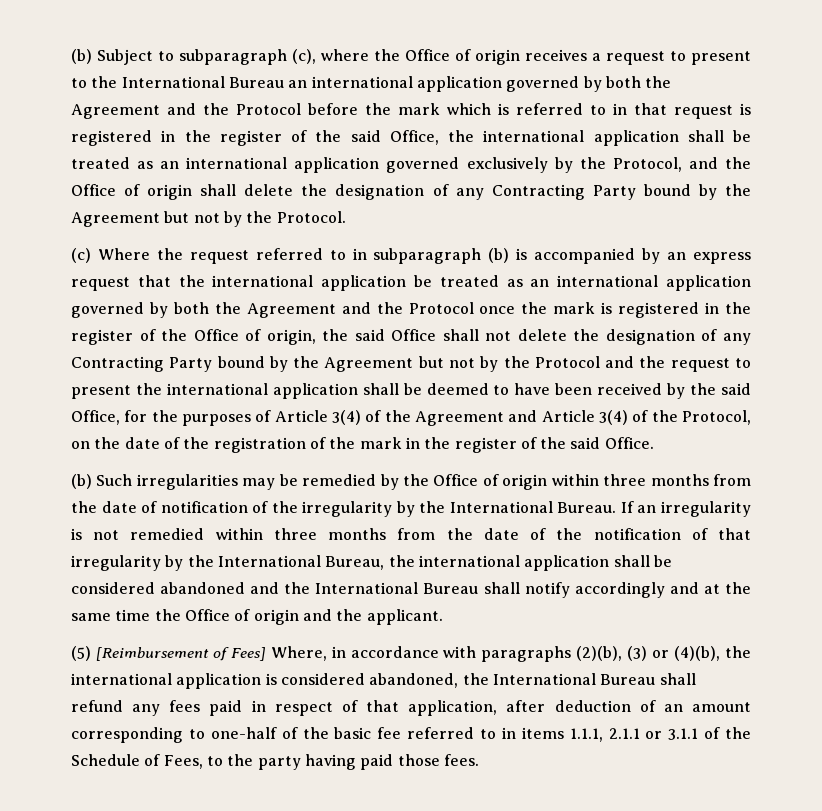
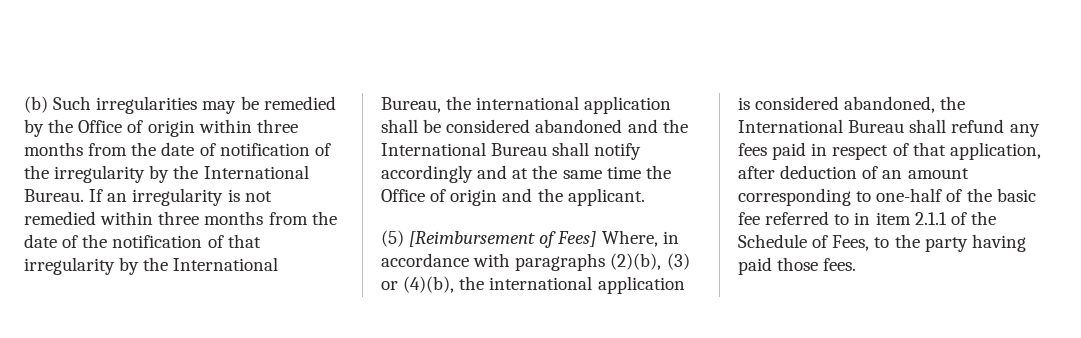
- (b) Subject to subparagraph (c), where the Office of origin receives a request to present to the International Bureau an international application governed by both the Agreement and the Protocol before the mark which is referred to in that request is registered in the register of the said Office, the international application shall be treated as an international application governed exclusively by the Protocol, and the Office of origin shall delete the designation of any Contracting Party bound by the Agreement but not by the Protocol.
- (c) Where the request referred to in subparagraph (b) is accompanied by an express request that the international application be treated as an international application governed by both the Agreement and the Protocol once the mark is registered in the register of the Office of origin, the said Office shall not delete the designation of any Contracting Party bound by the Agreement but not by the Protocol and the request to present the international application shall be deemed to have been received by the said Office, for the purposes of Article 3(4) of the Agreement and Article 3(4) of the Protocol, on the date of the registration of the mark in the register of the said Office.
- (5) [Reimbursement of Fees] Where, in accordance with paragraphs (2)(b), (3) or (4)(b), the international application is considered abandoned, the International Bureau shall refund any fees paid in respect of that application, after deduction of an amount corresponding to one-half of the basic fee referred to in items 1.1.1, 2.1.1 or 3.1.1 of the Schedule of Fees, to the party having paid those fees.
+ (5) [Reimbursement of Fees] Where, in accordance with paragraphs (2)(b), (3) or (4)(b), the international application is considered abandoned, the International Bureau shall refund any fees paid in respect of that application, after deduction of an amount corresponding to one-half of the basic fee referred to in item 2.1.1 of the Schedule of Fees, to the party having paid those fees.

